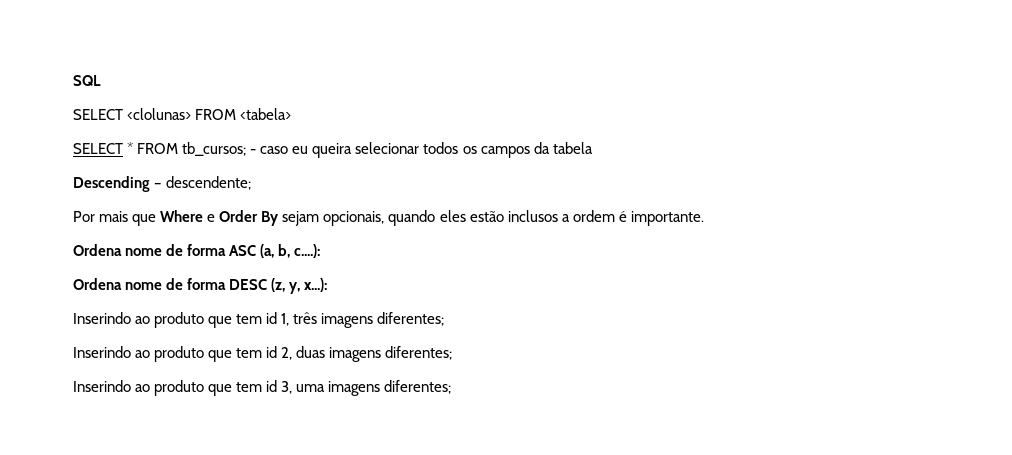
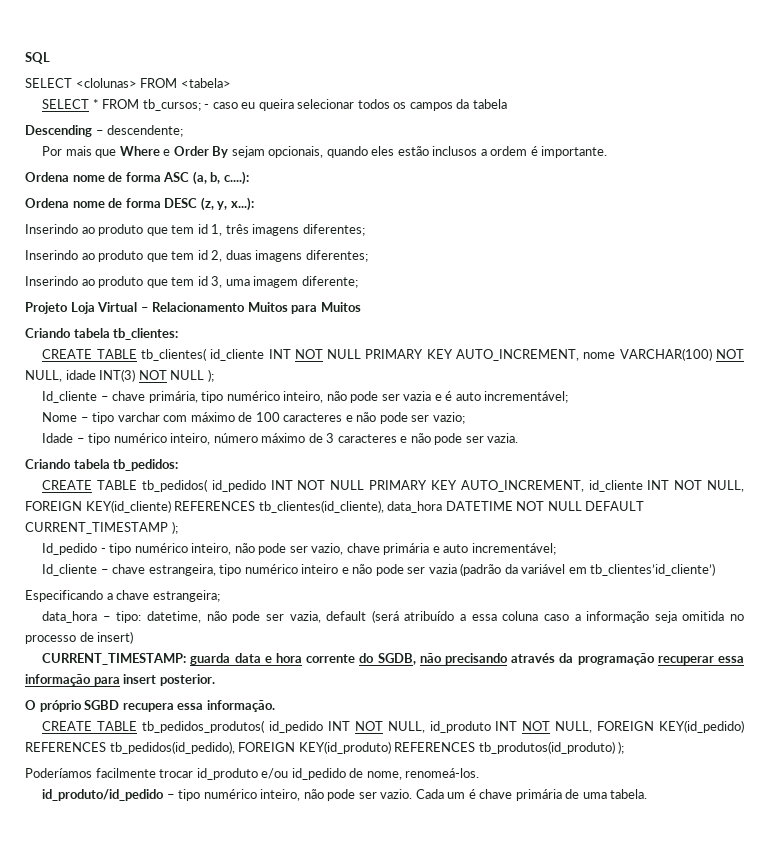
- Inserindo ao produto que tem id 3, uma imagens diferentes;
+ Inserindo ao produto que tem id 3, uma imagem diferente;
+ Projeto Loja Virtual – Relacionamento Muitos para Muitos
+ Criando tabela tb_clientes:
+ CREATE TABLE tb_clientes( id_cliente INT NOT NULL PRIMARY KEY AUTO_INCREMENT, nome VARCHAR(100) NOT NULL, idade INT(3) NOT NULL );
+ Id_cliente – chave primária, tipo numérico inteiro, não pode ser vazia e é auto incrementável;
+ Nome – tipo varchar com máximo de 100 caracteres e não pode ser vazio;
+ Idade – tipo numérico inteiro, número máximo de 3 caracteres e não pode ser vazia.
+ Criando tabela tb_pedidos:
+ CREATE TABLE tb_pedidos( id_pedido INT NOT NULL PRIMARY KEY AUTO_INCREMENT, id_cliente INT NOT NULL, FOREIGN KEY(id_cliente) REFERENCES tb_clientes(id_cliente), data_hora DATETIME NOT NULL DEFAULT CURRENT_TIMESTAMP );
+ Id_pedido - tipo numérico inteiro, não pode ser vazio, chave primária e auto incrementável;
+ Id_cliente – chave estrangeira, tipo numérico inteiro e não pode ser vazia (padrão da variável em tb_clientes’id_cliente’)
+ Especificando a chave estrangeira;
+ data_hora – tipo: datetime, não pode ser vazia, default (será atribuído a essa coluna caso a informação seja omitida no processo de insert)
+ CURRENT_TIMESTAMP: guarda data e hora corrente do SGDB, não precisando através da programação recuperar essa informação para insert posterior.
+ O próprio SGBD recupera essa informação.
+ CREATE TABLE tb_pedidos_produtos( id_pedido INT NOT NULL, id_produto INT NOT NULL, FOREIGN KEY(id_pedido) REFERENCES tb_pedidos(id_pedido), FOREIGN KEY(id_produto) REFERENCES tb_produtos(id_produto) );
+ Poderíamos facilmente trocar id_produto e/ou id_pedido de nome, renomeá-los.
+ id_produto/id_pedido – tipo numérico inteiro, não pode ser vazio. Cada um é chave primária de uma tabela.

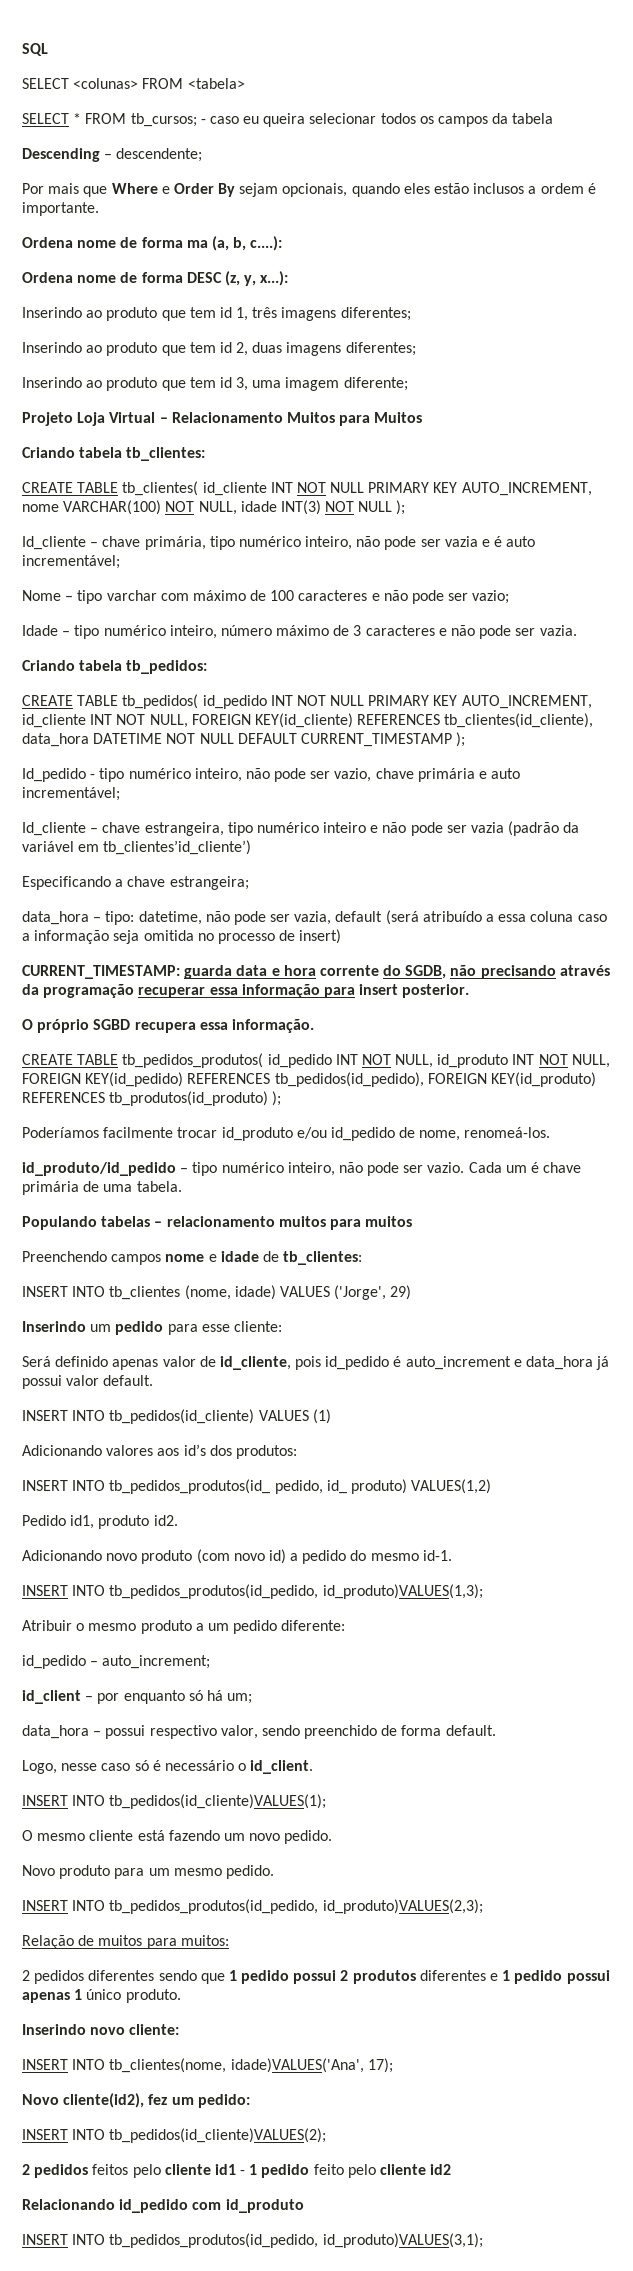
- SELECT <clolunas> FROM <tabela>
+ SELECT <colunas> FROM <tabela>
- Ordena nome de forma ASC (a, b, c....):
+ Ordena nome de forma ma (a, b, c....):
+ Populando tabelas – relacionamento muitos para muitos
+ Preenchendo campos nome e idade de tb_clientes:
+ INSERT INTO tb_clientes (nome, idade) VALUES ('Jorge', 29)
+ Inserindo um pedido para esse cliente:
+ Será definido apenas valor de id_cliente, pois id_pedido é auto_increment e data_hora já possui valor default.
+ INSERT INTO tb_pedidos(id_cliente) VALUES (1)
+ Adicionando valores aos id’s dos produtos:
+ INSERT INTO tb_pedidos_produtos(id_ pedido, id_ produto) VALUES(1,2)
+ Pedido id1, produto id2.
+ Adicionando novo produto (com novo id) a pedido do mesmo id-1.
+ INSERT INTO tb_pedidos_produtos(id_pedido, id_produto)VALUES(1,3);
+ Atribuir o mesmo produto a um pedido diferente:
+ id_pedido – auto_increment;
+ id_client – por enquanto só há um;
+ data_hora – possui respectivo valor, sendo preenchido de forma default.
+ Logo, nesse caso só é necessário o id_client.
+ INSERT INTO tb_pedidos(id_cliente)VALUES(1);
+ O mesmo cliente está fazendo um novo pedido.
+ Novo produto para um mesmo pedido.
+ INSERT INTO tb_pedidos_produtos(id_pedido, id_produto)VALUES(2,3);
+ Relação de muitos para muitos:
+ 2 pedidos diferentes sendo que 1 pedido possui 2 produtos diferentes e 1 pedido possui apenas 1 único produto.
+ Inserindo novo cliente:
+ INSERT INTO tb_clientes(nome, idade)VALUES('Ana', 17);
+ Novo cliente(id2), fez um pedido:
+ INSERT INTO tb_pedidos(id_cliente)VALUES(2);
+ 2 pedidos feitos pelo cliente id1 - 1 pedido feito pelo cliente id2
+ Relacionando id_pedido com id_produto
+ INSERT INTO tb_pedidos_produtos(id_pedido, id_produto)VALUES(3,1);

